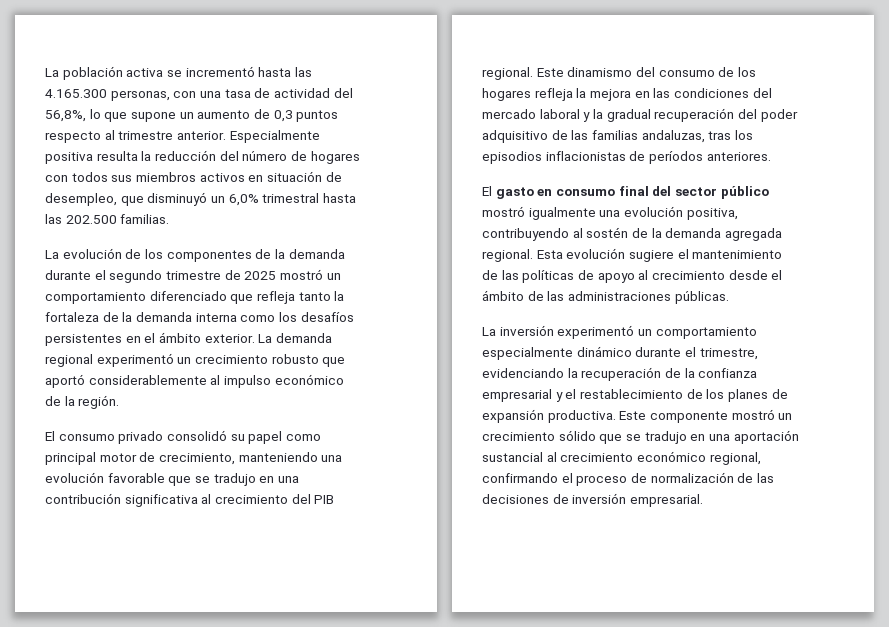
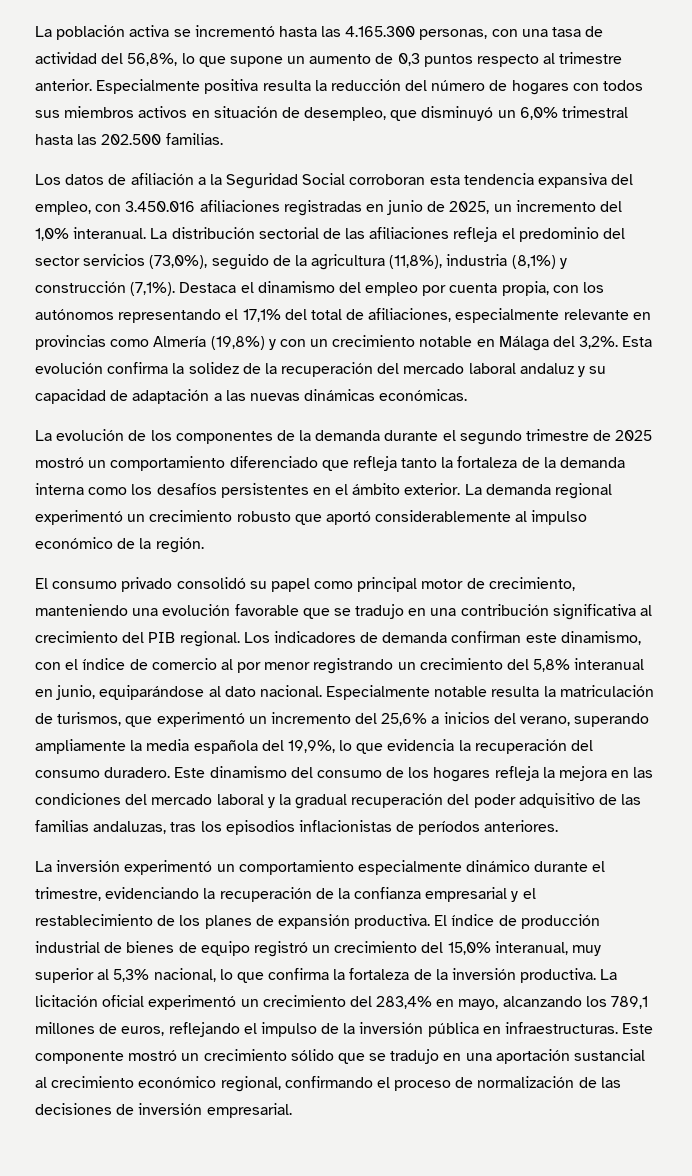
+ Los datos de afiliación a la Seguridad Social corroboran esta tendencia expansiva del empleo, con 3.450.016 afiliaciones registradas en junio de 2025, un incremento del 1,0% interanual. La distribución sectorial de las afiliaciones refleja el predominio del sector servicios (73,0%), seguido de la agricultura (11,8%), industria (8,1%) y construcción (7,1%). Destaca el dinamismo del empleo por cuenta propia, con los autónomos representando el 17,1% del total de afiliaciones, especialmente relevante en provincias como Almería (19,8%) y con un crecimiento notable en Málaga del 3,2%. Esta evolución confirma la solidez de la recuperación del mercado laboral andaluz y su capacidad de adaptación a las nuevas dinámicas económicas.
+ Los indicadores de demanda confirman este dinamismo, con el índice de comercio al por menor registrando un crecimiento del 5,8% interanual en junio, equiparándose al dato nacional. Especialmente notable resulta la matriculación de turismos, que experimentó un incremento del 25,6% a inicios del verano, superando ampliamente la media española del 19,9%, lo que evidencia la recuperación del consumo duradero.
- El gasto en consumo final del sector público mostró igualmente una evolución positiva, contribuyendo al sostén de la demanda agregada regional. Esta evolución sugiere el mantenimiento de las políticas de apoyo al crecimiento desde el ámbito de las administraciones públicas.
+ El índice de producción industrial de bienes de equipo registró un crecimiento del 15,0% interanual, muy superior al 5,3% nacional, lo que confirma la fortaleza de la inversión productiva. La licitación oficial experimentó un crecimiento del 283,4% en mayo, alcanzando los 789,1 millones de euros, reflejando el impulso de la inversión pública en infraestructuras.

